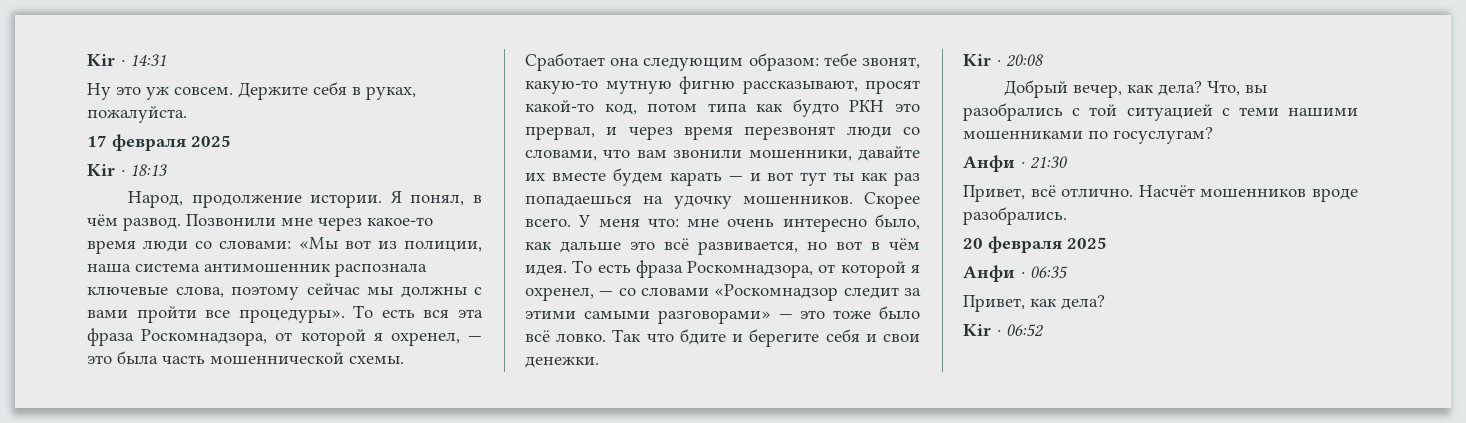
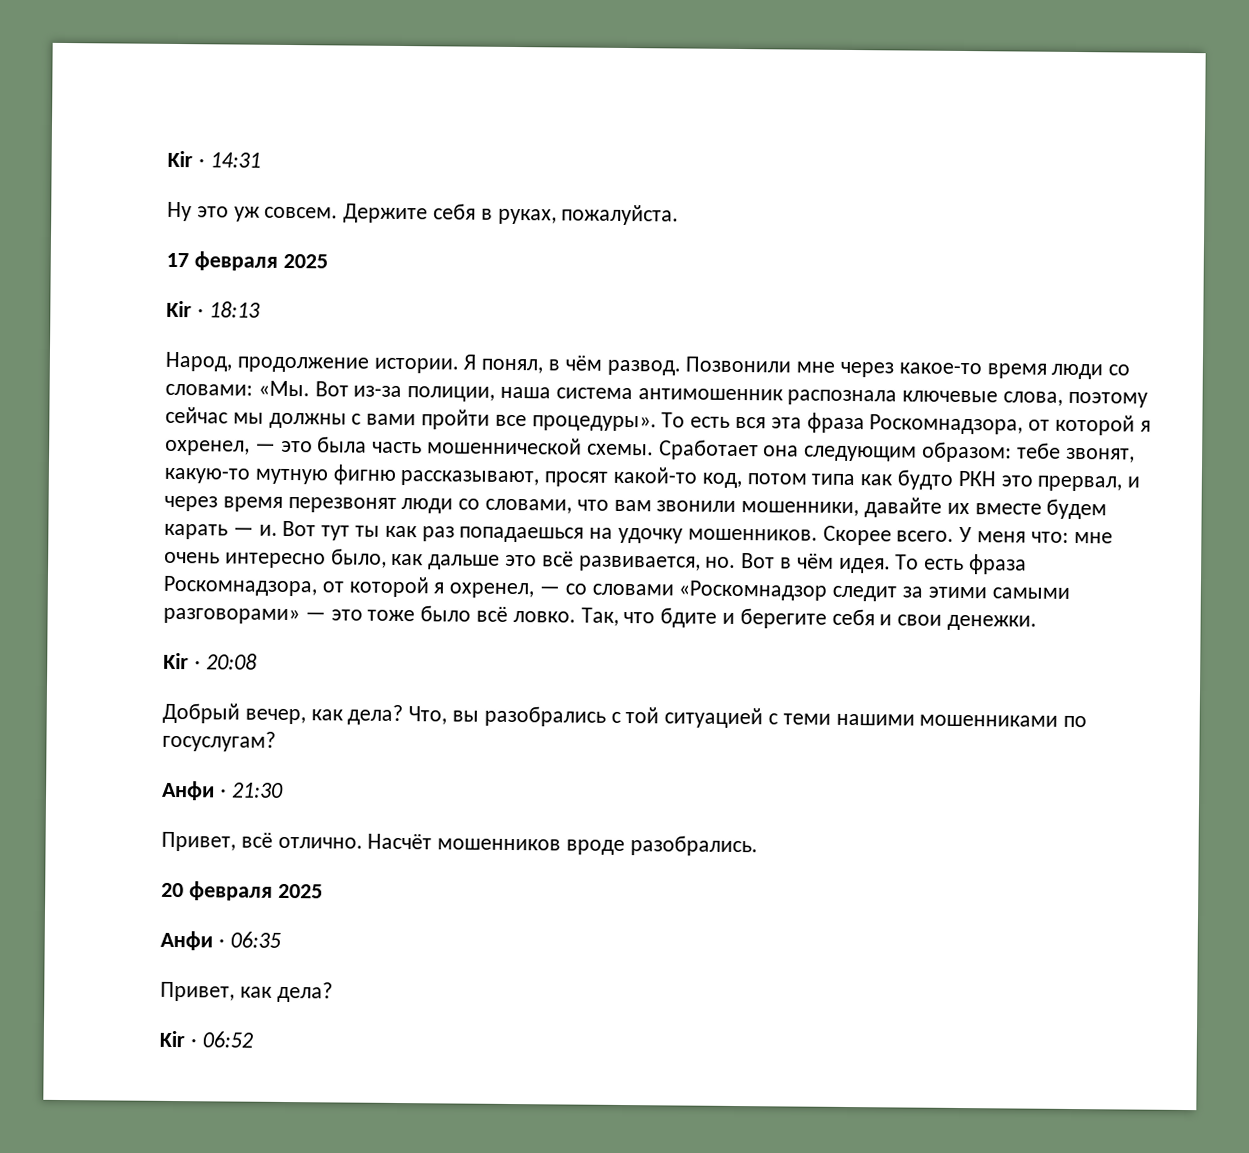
- Позвонили мне через какое-то время люди со словами: «Мы вот из полиции, наша система антимошенник распознала ключевые слова, поэтому сейчас мы должны с вами пройти все процедуры».
+ Позвонили мне через какое-то время люди со словами: «Мы. Вот из-за полиции, наша система антимошенник распознала ключевые слова, поэтому сейчас мы должны с вами пройти все процедуры».
- Сработает она следующим образом: тебе звонят, какую-то мутную фигню рассказывают, просят какой-то код, потом типа как будто РКН это прервал, и через время перезвонят люди со словами, что вам звонили мошенники, давайте их вместе будем карать — и вот тут ты как раз попадаешься на удочку мошенников.
+ Сработает она следующим образом: тебе звонят, какую-то мутную фигню рассказывают, просят какой-то код, потом типа как будто РКН это прервал, и через время перезвонят люди со словами, что вам звонили мошенники, давайте их вместе будем карать — и. Вот тут ты как раз попадаешься на удочку мошенников.
- У меня что: мне очень интересно было, как дальше это всё развивается, но вот в чём идея.
+ У меня что: мне очень интересно было, как дальше это всё развивается, но. Вот в чём идея.
- Так что бдите и берегите себя и свои денежки.
+ Так, что бдите и берегите себя и свои денежки.

